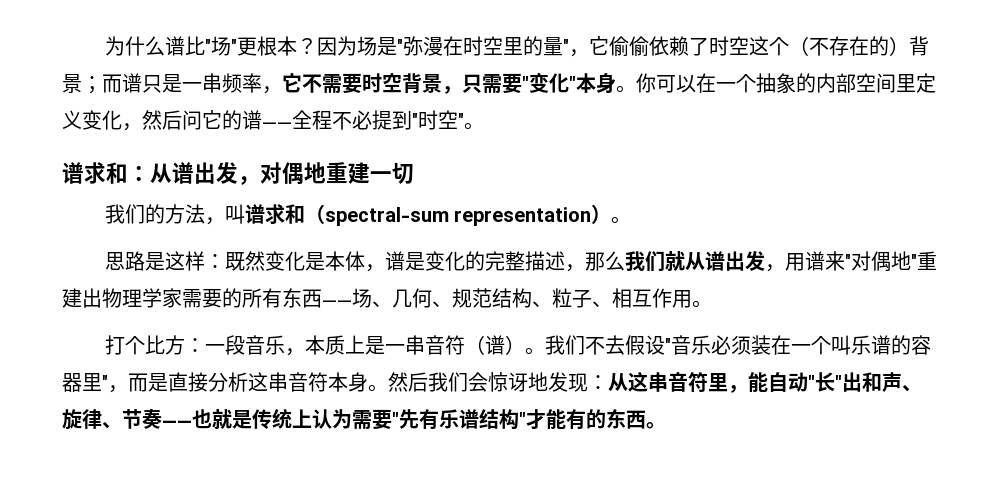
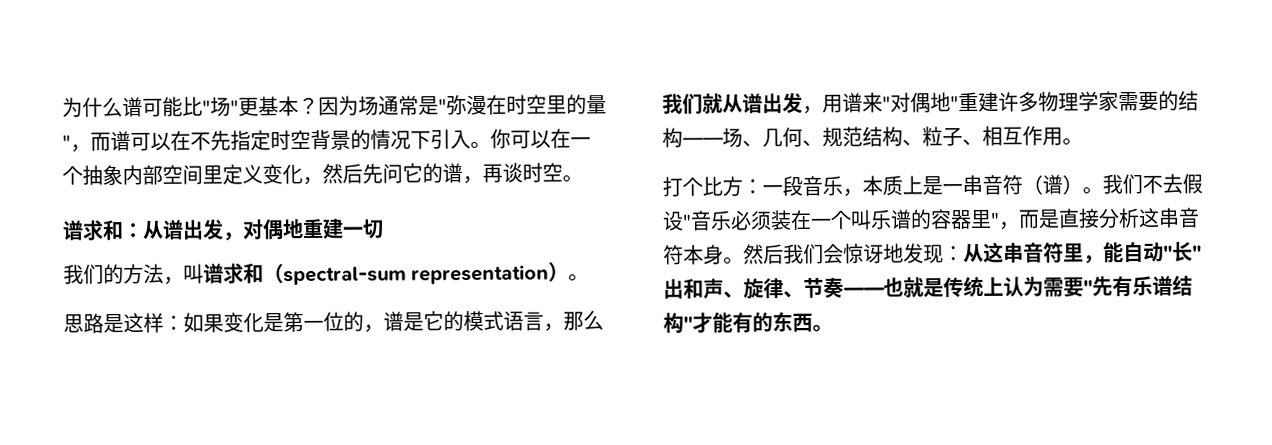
- 为什么谱比"场"更根本？
+ 为什么谱可能比"场"更基本？
- 因为场是"弥漫在时空里的量"，它偷偷依赖了时空这个（不存在的）背景；而谱只是一串频率，它不需要时空背景，只需要"变化"本身。
+ 因为场通常是"弥漫在时空里的量"，而谱可以在不先指定时空背景的情况下引入。
- 你可以在一个抽象的内部空间里定义变化，然后问它的谱——全程不必提到"时空"。
+ 你可以在一个抽象内部空间里定义变化，然后先问它的谱，再谈时空。
- 思路是这样：既然变化是本体，谱是变化的完整描述，那么我们就从谱出发，用谱来"对偶地"重建出物理学家需要的所有东西——场、几何、规范结构、粒子、相互作用。
+ 思路是这样：如果变化是第一位的，谱是它的模式语言，那么我们就从谱出发，用谱来"对偶地"重建许多物理学家需要的结构——场、几何、规范结构、粒子、相互作用。

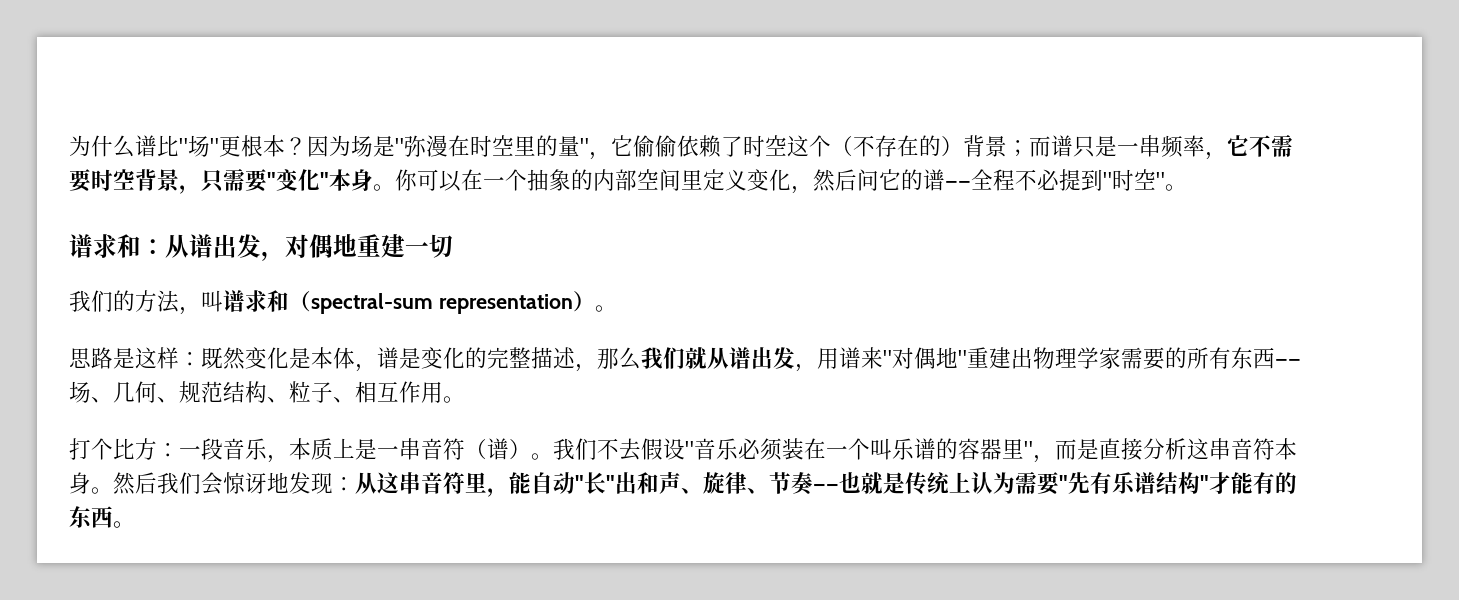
- 为什么谱可能比"场"更基本？
+ 为什么谱比"场"更根本？
- 因为场通常是"弥漫在时空里的量"，而谱可以在不先指定时空背景的情况下引入。
+ 因为场是"弥漫在时空里的量"，它偷偷依赖了时空这个（不存在的）背景；而谱只是一串频率，它不需要时空背景，只需要"变化"本身。
- 你可以在一个抽象内部空间里定义变化，然后先问它的谱，再谈时空。
+ 你可以在一个抽象的内部空间里定义变化，然后问它的谱——全程不必提到"时空"。
- 思路是这样：如果变化是第一位的，谱是它的模式语言，那么我们就从谱出发，用谱来"对偶地"重建许多物理学家需要的结构——场、几何、规范结构、粒子、相互作用。
+ 思路是这样：既然变化是本体，谱是变化的完整描述，那么我们就从谱出发，用谱来"对偶地"重建出物理学家需要的所有东西——场、几何、规范结构、粒子、相互作用。

